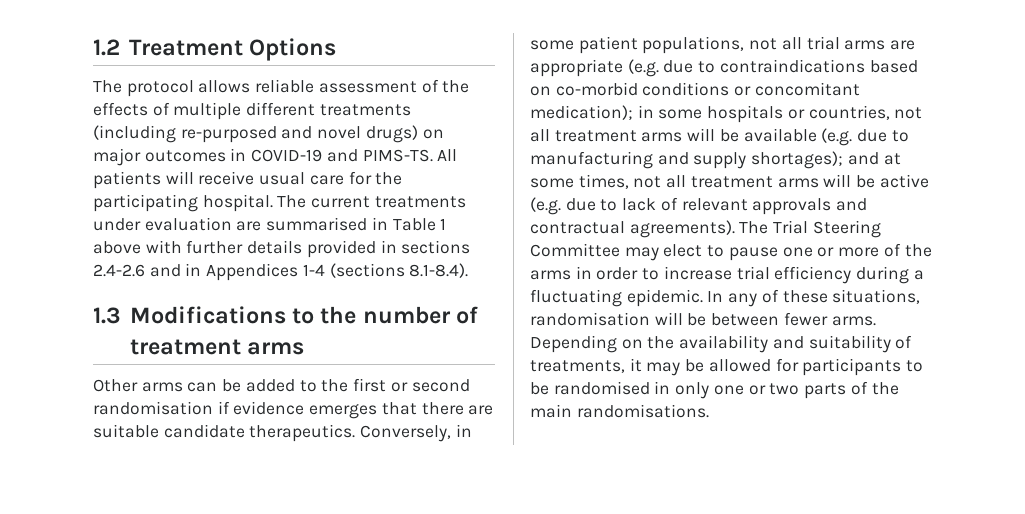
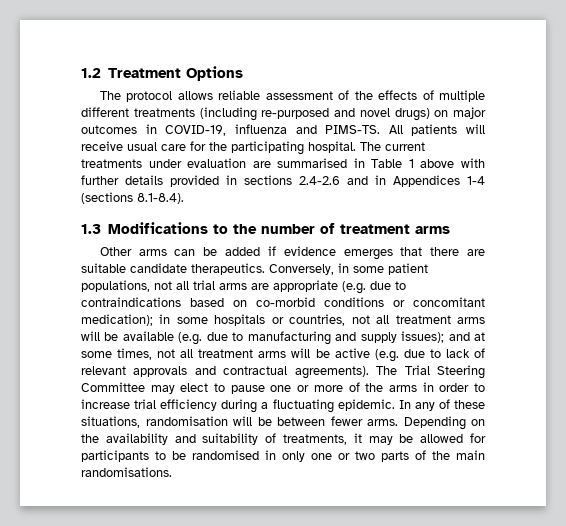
- The protocol allows reliable assessment of the effects of multiple different treatments (including re-purposed and novel drugs) on major outcomes in COVID-19 and PIMS-TS.
+ The protocol allows reliable assessment of the effects of multiple different treatments (including re-purposed and novel drugs) on major outcomes in COVID-19, influenza and PIMS-TS.
- Other arms can be added to the first or second randomisation if evidence emerges that there are suitable candidate therapeutics.
+ Other arms can be added if evidence emerges that there are suitable candidate therapeutics.
- in some hospitals or countries, not all treatment arms will be available (e.g. due to manufacturing and supply shortages);
+ in some hospitals or countries, not all treatment arms will be available (e.g. due to manufacturing and supply issues);

